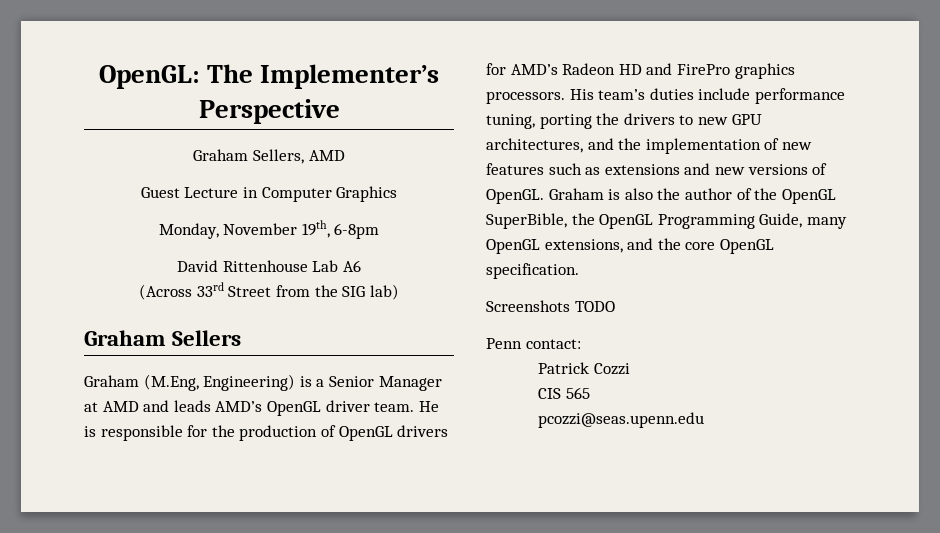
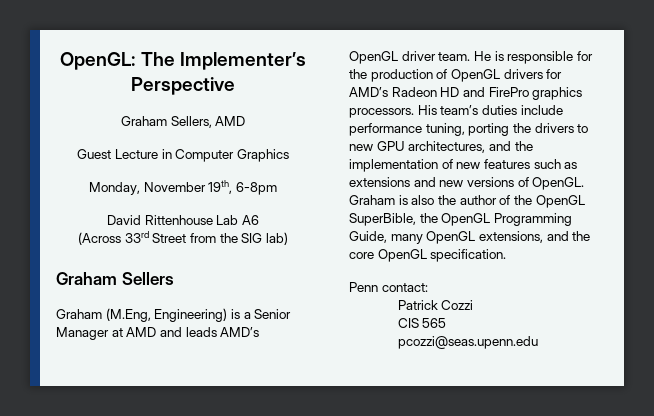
- Screenshots TODO

